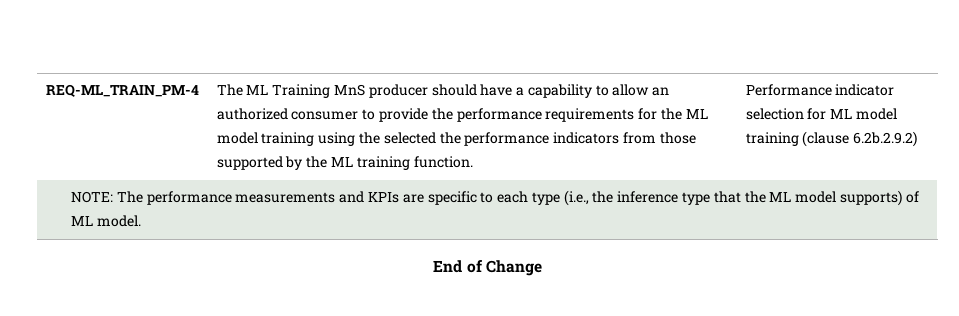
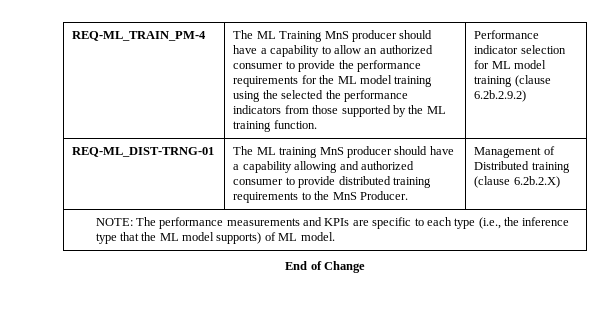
+ REQ-ML_DIST-TRNG-01 | The ML training MnS producer should have a capability allowing and authorized consumer to provide distributed training requirements to the MnS Producer. | Management of Distributed training (clause 6.2b.2.X)

